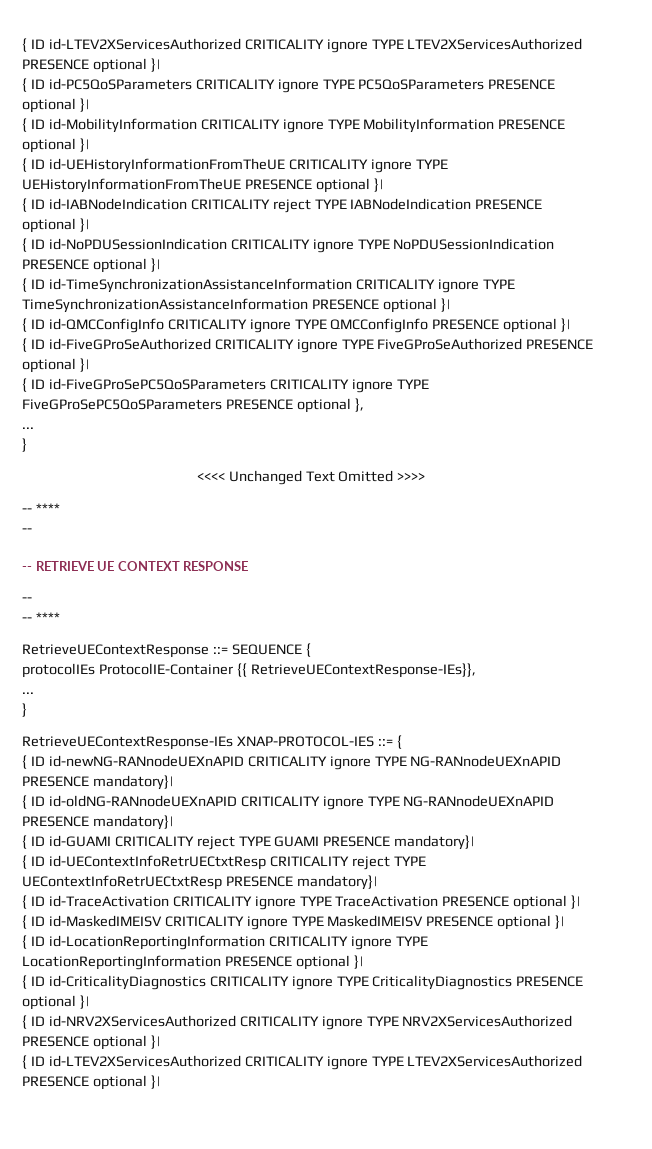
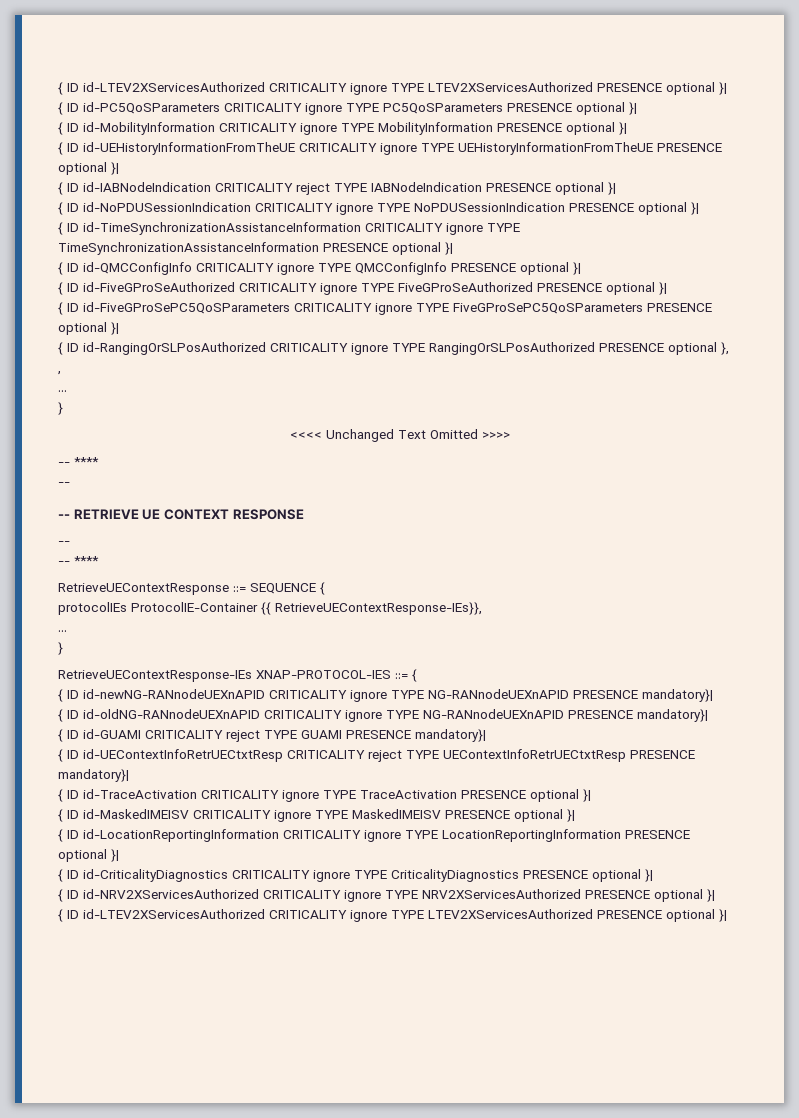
- { ID id-FiveGProSePC5QoSParameters CRITICALITY ignore TYPE FiveGProSePC5QoSParameters PRESENCE optional },
+ { ID id-FiveGProSePC5QoSParameters CRITICALITY ignore TYPE FiveGProSePC5QoSParameters PRESENCE optional }|
+ { ID id-RangingOrSLPosAuthorized CRITICALITY ignore TYPE RangingOrSLPosAuthorized PRESENCE optional },
+ ,

